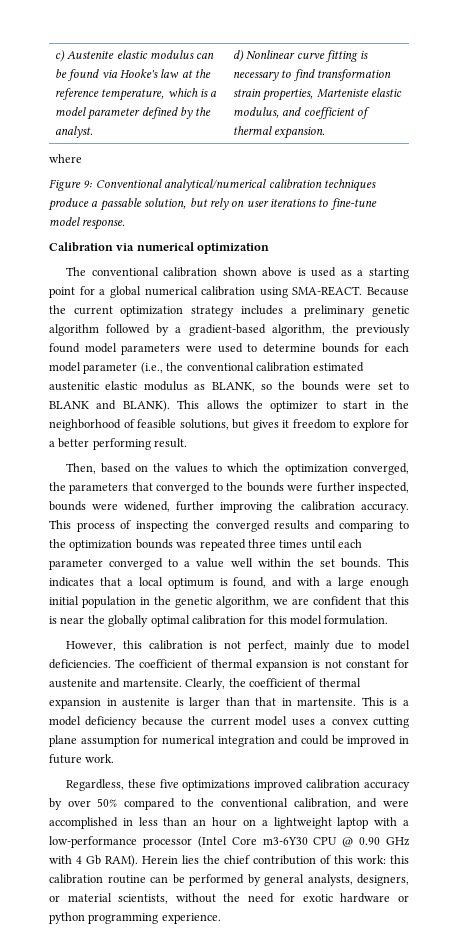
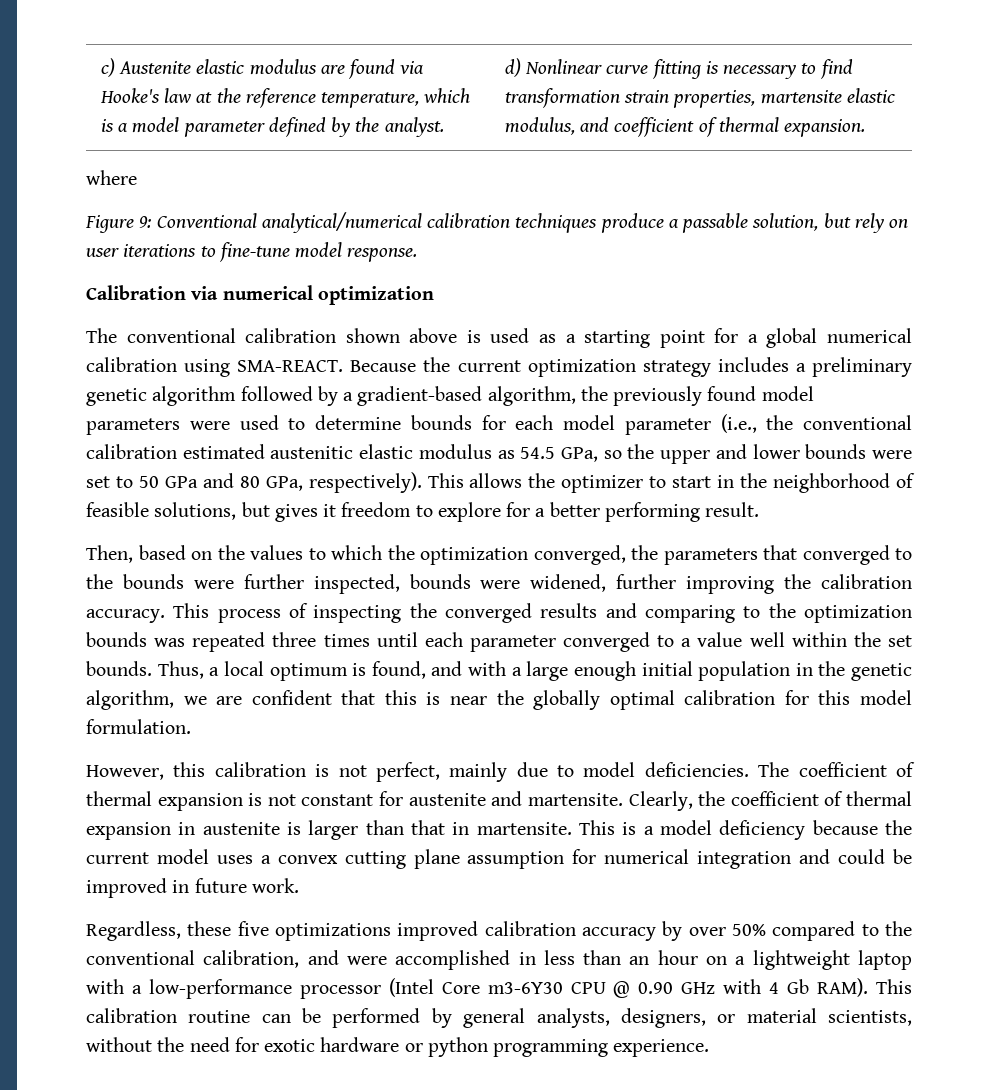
- c) Austenite elastic modulus can be found via Hooke's law at the reference temperature, which is a model parameter defined by the analyst.
+ c) Austenite elastic modulus are found via Hooke's law at the reference temperature, which is a model parameter defined by the analyst.
- d) Nonlinear curve fitting is necessary to find transformation strain properties, Marteniste elastic modulus, and coefficient of thermal expansion.
+ d) Nonlinear curve fitting is necessary to find transformation strain properties, martensite elastic modulus, and coefficient of thermal expansion.
- Because the current optimization strategy includes a preliminary genetic algorithm followed by a gradient-based algorithm, the previously found model parameters were used to determine bounds for each model parameter (i.e., the conventional calibration estimated austenitic elastic modulus as BLANK, so the bounds were set to BLANK and BLANK).
+ Because the current optimization strategy includes a preliminary genetic algorithm followed by a gradient-based algorithm, the previously found model parameters were used to determine bounds for each model parameter (i.e., the conventional calibration estimated austenitic elastic modulus as 54.5 GPa, so the upper and lower bounds were set to 50 GPa and 80 GPa, respectively).
- This indicates that a local optimum is found, and with a large enough initial population in the genetic algorithm, we are confident that this is near the globally optimal calibration for this model formulation.
+ Thus, a local optimum is found, and with a large enough initial population in the genetic algorithm, we are confident that this is near the globally optimal calibration for this model formulation.
- Herein lies the chief contribution of this work: this calibration routine can be performed by general analysts, designers, or material scientists, without the need for exotic hardware or python programming experience.
+ This calibration routine can be performed by general analysts, designers, or material scientists, without the need for exotic hardware or python programming experience.

